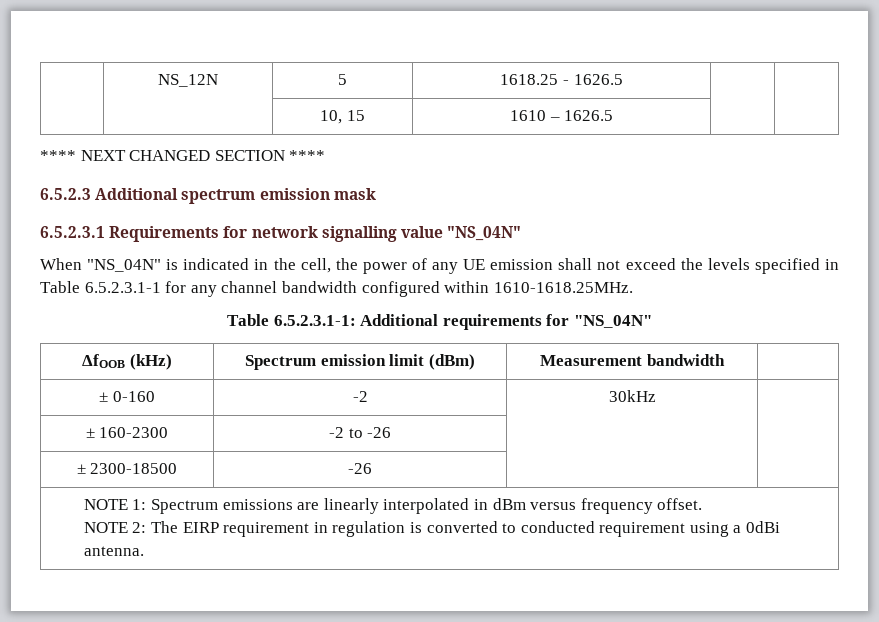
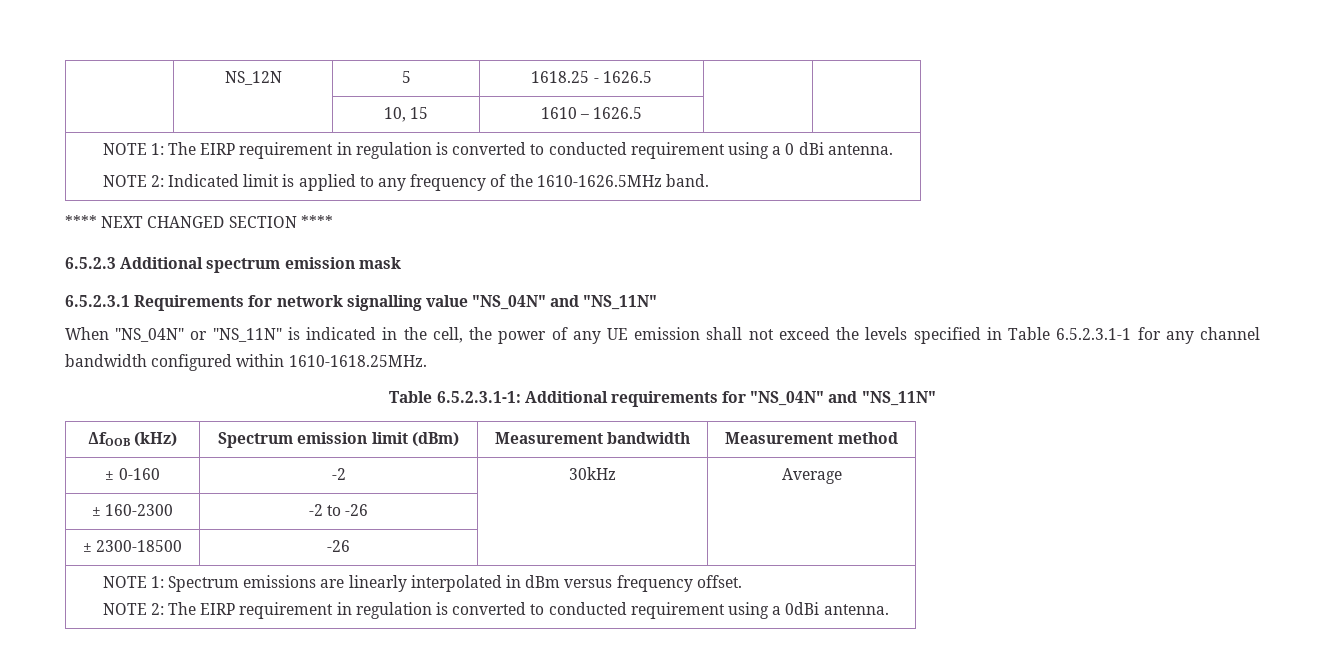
+ NOTE 1: The EIRP requirement in regulation is converted to conducted requirement using a 0 dBi antenna.
+ NOTE 2: Indicated limit is applied to any frequency of the 1610-1626.5MHz band.
- 6.5.2.3.1 Requirements for network signalling value "NS_04N"
+ 6.5.2.3.1 Requirements for network signalling value "NS_04N" and "NS_11N"
- When "NS_04N" is indicated in the cell, the power of any UE emission shall not exceed the levels specified in Table 6.5.2.3.1-1 for any channel bandwidth configured within 1610-1618.25MHz.
+ When "NS_04N" or "NS_11N" is indicated in the cell, the power of any UE emission shall not exceed the levels specified in Table 6.5.2.3.1-1 for any channel bandwidth configured within 1610-1618.25MHz.
- Table 6.5.2.3.1-1: Additional requirements for "NS_04N"
+ Table 6.5.2.3.1-1: Additional requirements for "NS_04N" and "NS_11N"
- ΔfOOB (kHz) | Spectrum emission limit (dBm) | Measurement bandwidth |
+ ΔfOOB (kHz) | Spectrum emission limit (dBm) | Measurement bandwidth | Measurement method
- ± 0-160 | -2 | 30kHz |
+ ± 0-160 | -2 | 30kHz | Average

